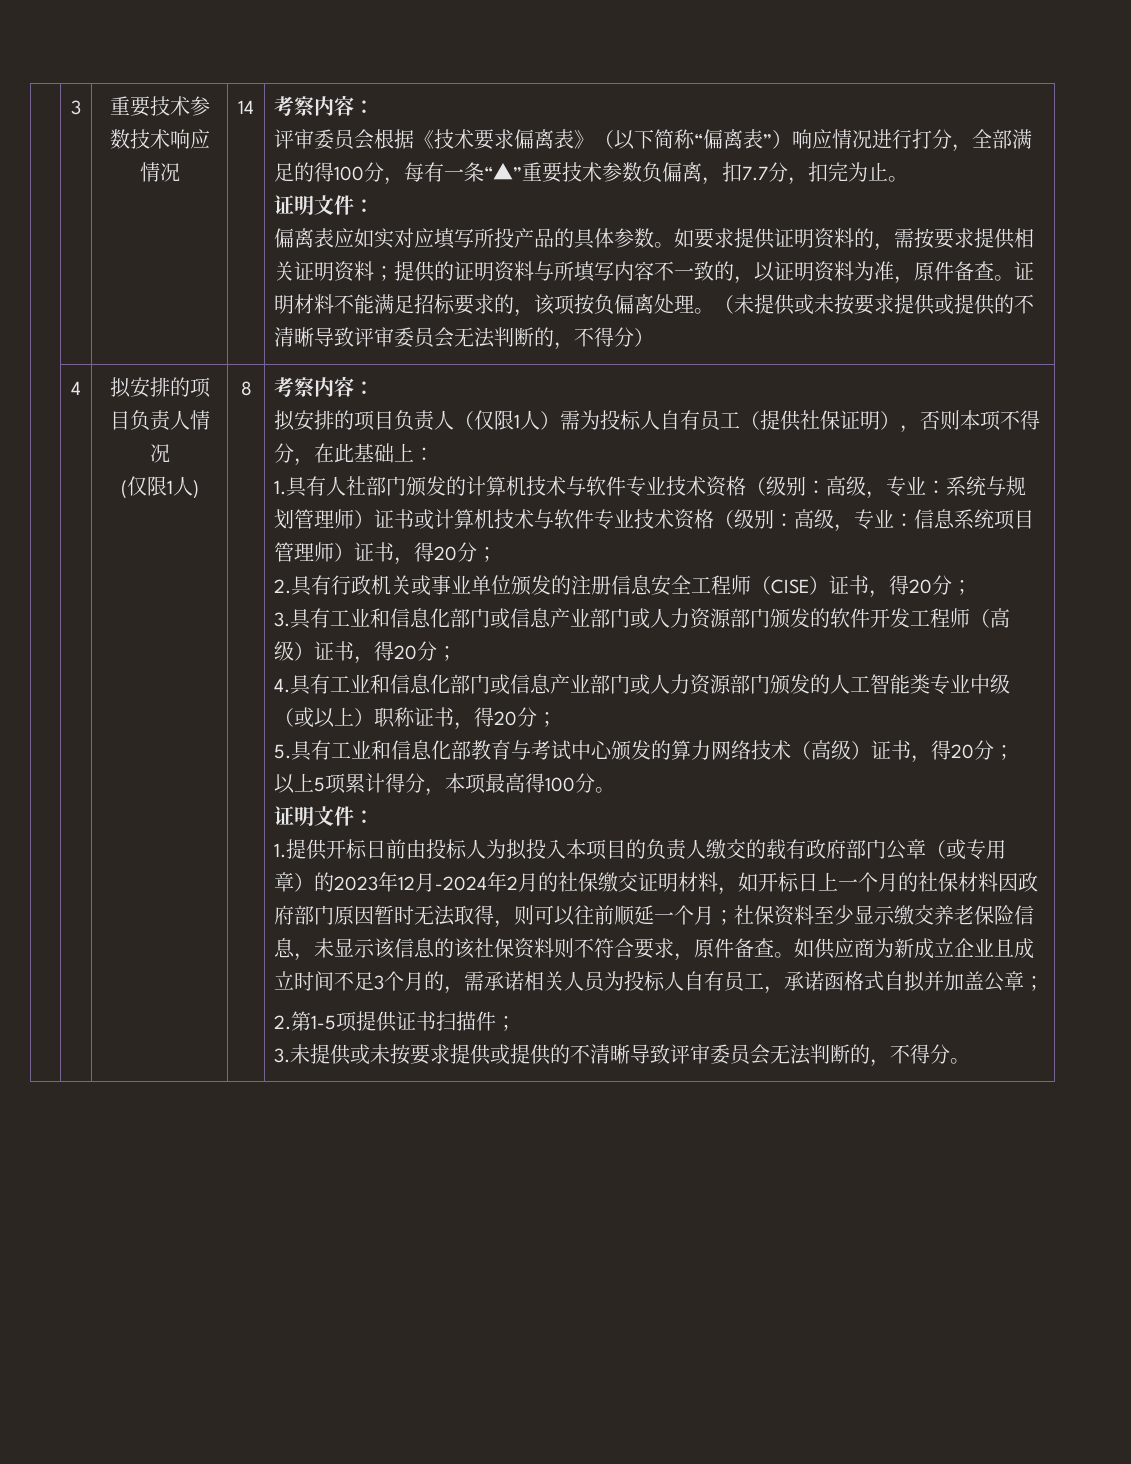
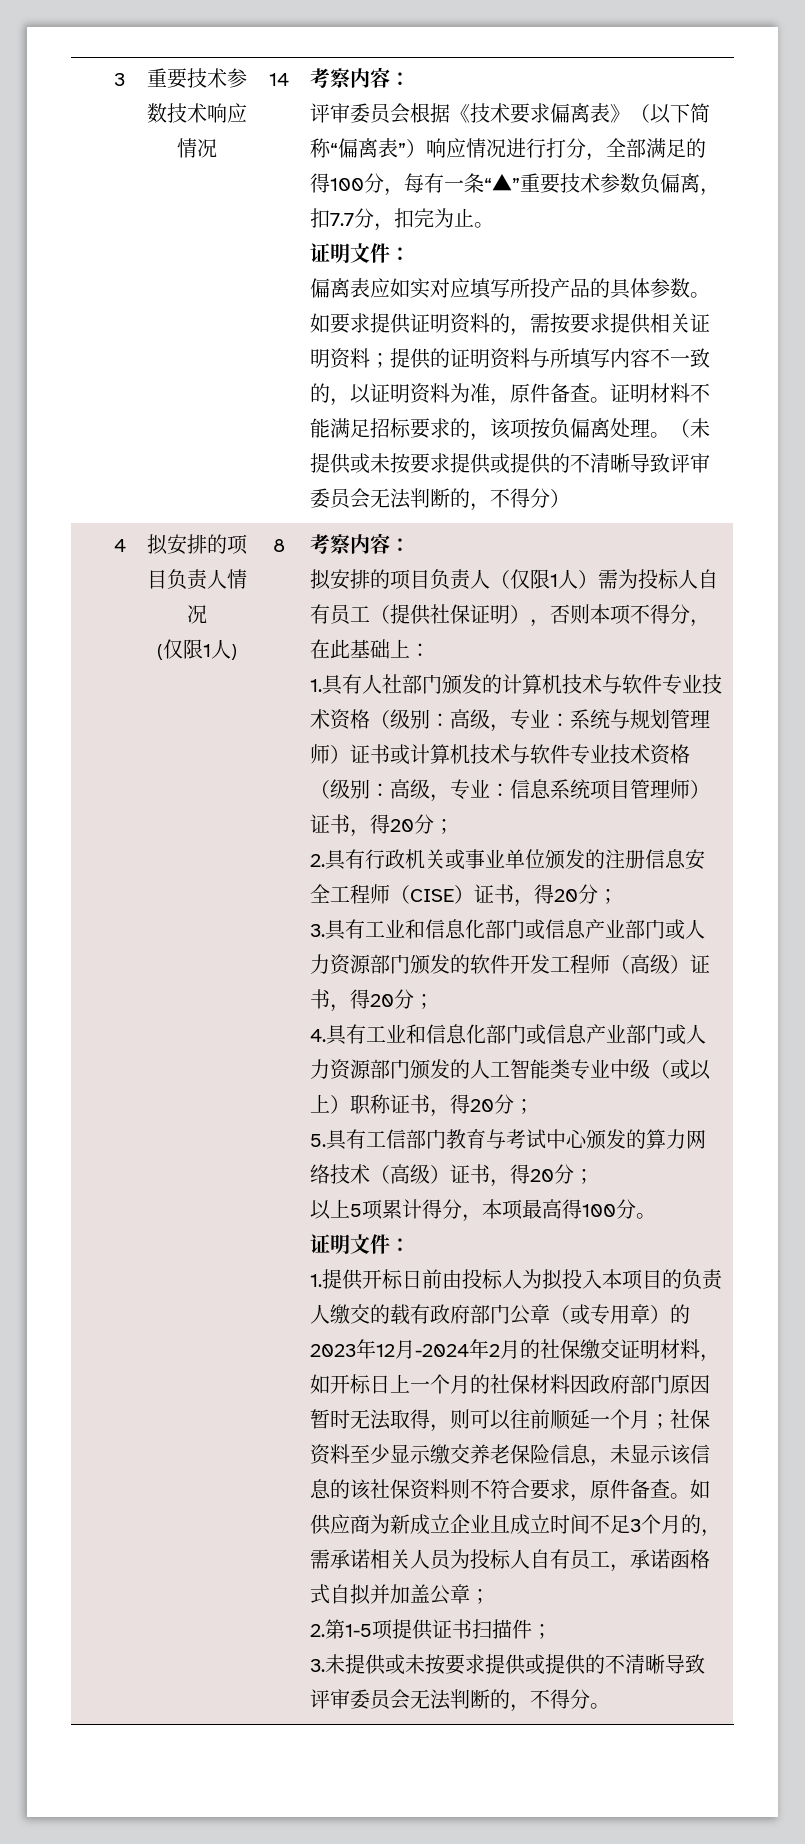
- 5.具有工业和信息化部教育与考试中心颁发的算力网络技术（高级）证书，得20分；
+ 5.具有工信部门教育与考试中心颁发的算力网络技术（高级）证书，得20分；

